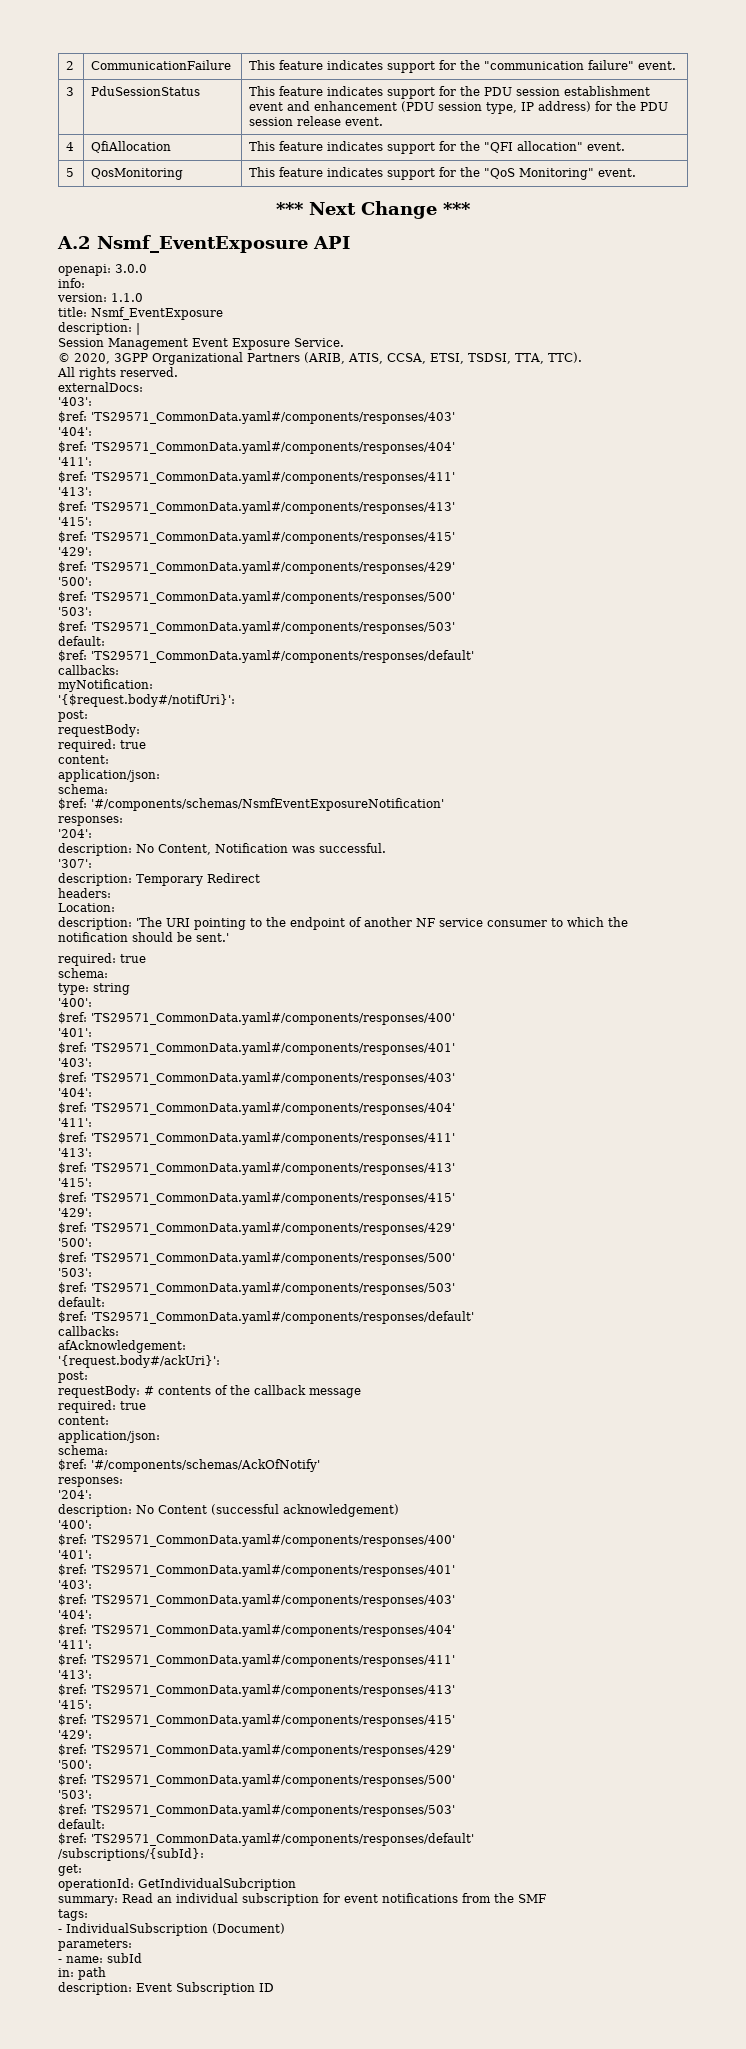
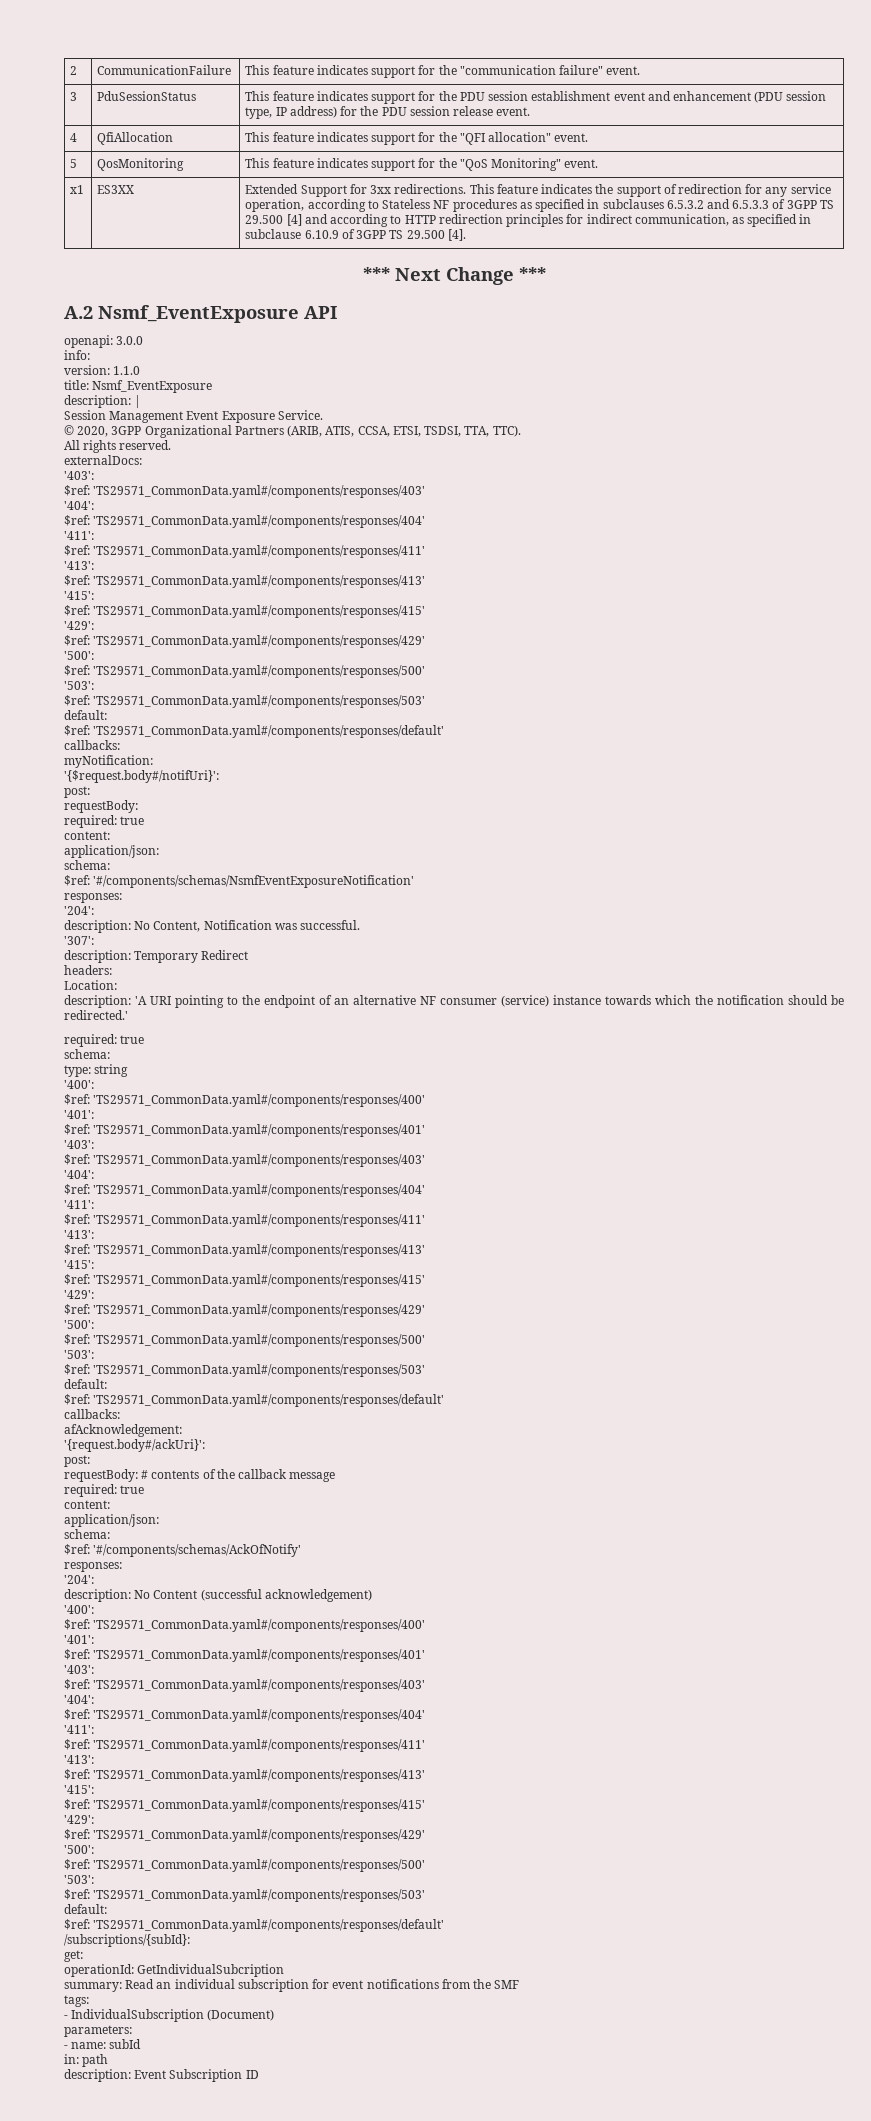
+ x1 | ES3XX | Extended Support for 3xx redirections. This feature indicates the support of redirection for any service operation, according to Stateless NF procedures as specified in subclauses 6.5.3.2 and 6.5.3.3 of 3GPP TS 29.500 [4] and according to HTTP redirection principles for indirect communication, as specified in subclause 6.10.9 of 3GPP TS 29.500 [4].
- description: 'The URI pointing to the endpoint of another NF service consumer to which the notification should be sent.'
+ description: 'A URI pointing to the endpoint of an alternative NF consumer (service) instance towards which the notification should be redirected.'

